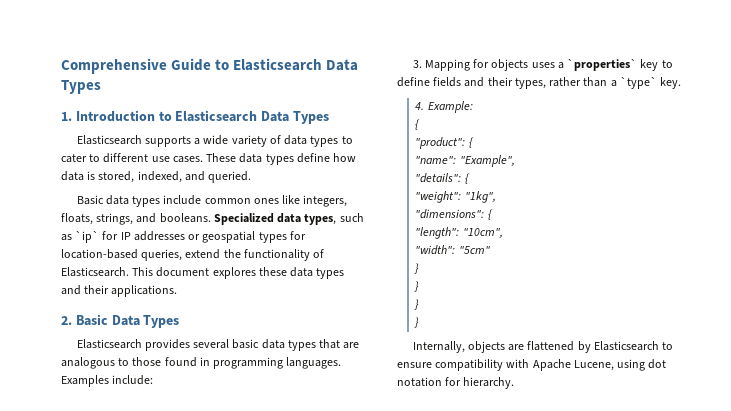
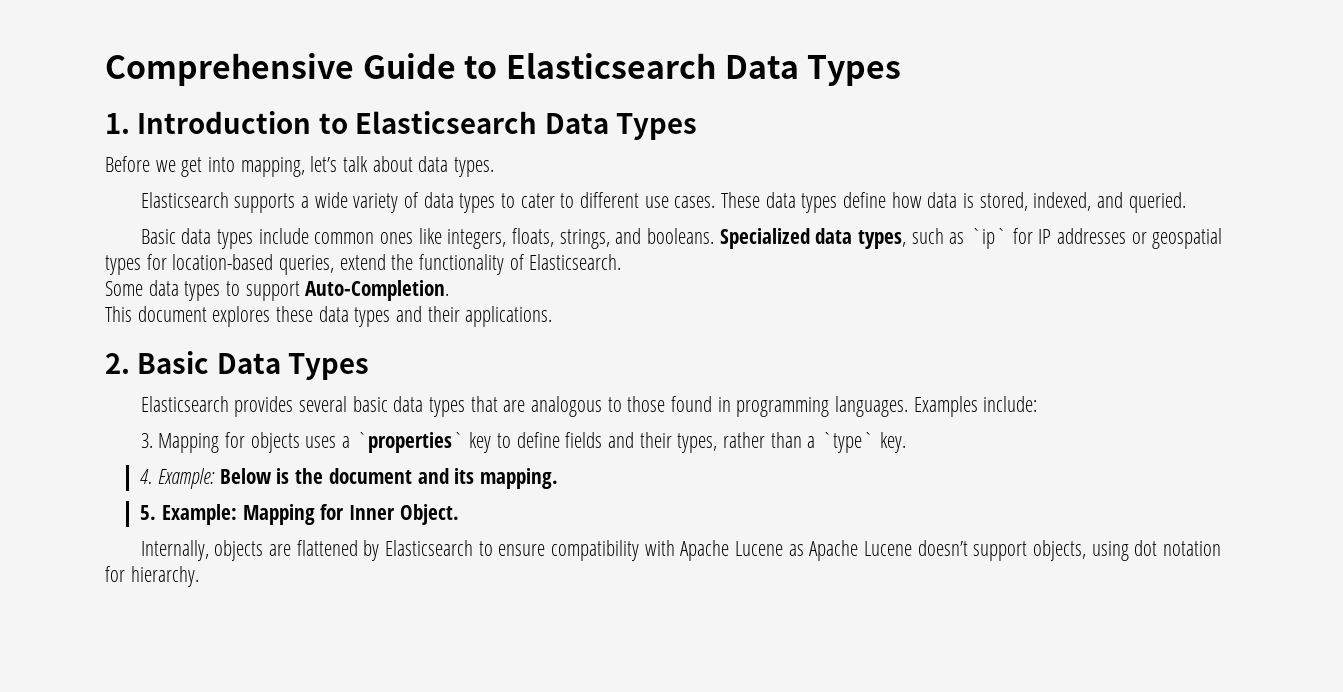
+ Before we get into mapping, let’s talk about data types.
- Specialized data types, such as `ip` for IP addresses or geospatial types for location-based queries, extend the functionality of Elasticsearch. This document explores these data types and their applications.
+ Specialized data types, such as `ip` for IP addresses or geospatial types for location-based queries, extend the functionality of Elasticsearch.
+ Some data types to support Auto-Completion.
+ This document explores these data types and their applications.
- 4. Example:
- {
- "product": {
- "name": "Example",
- "details": {
- "weight": "1kg",
- "dimensions": {
- "length": "10cm",
- "width": "5cm"
- }
- }
- }
- }
+ 4. Example: Below is the document and its mapping.
+ 5. Example: Mapping for Inner Object.
- Internally, objects are flattened by Elasticsearch to ensure compatibility with Apache Lucene, using dot notation for hierarchy.
+ Internally, objects are flattened by Elasticsearch to ensure compatibility with Apache Lucene as Apache Lucene doesn’t support objects, using dot notation for hierarchy.

